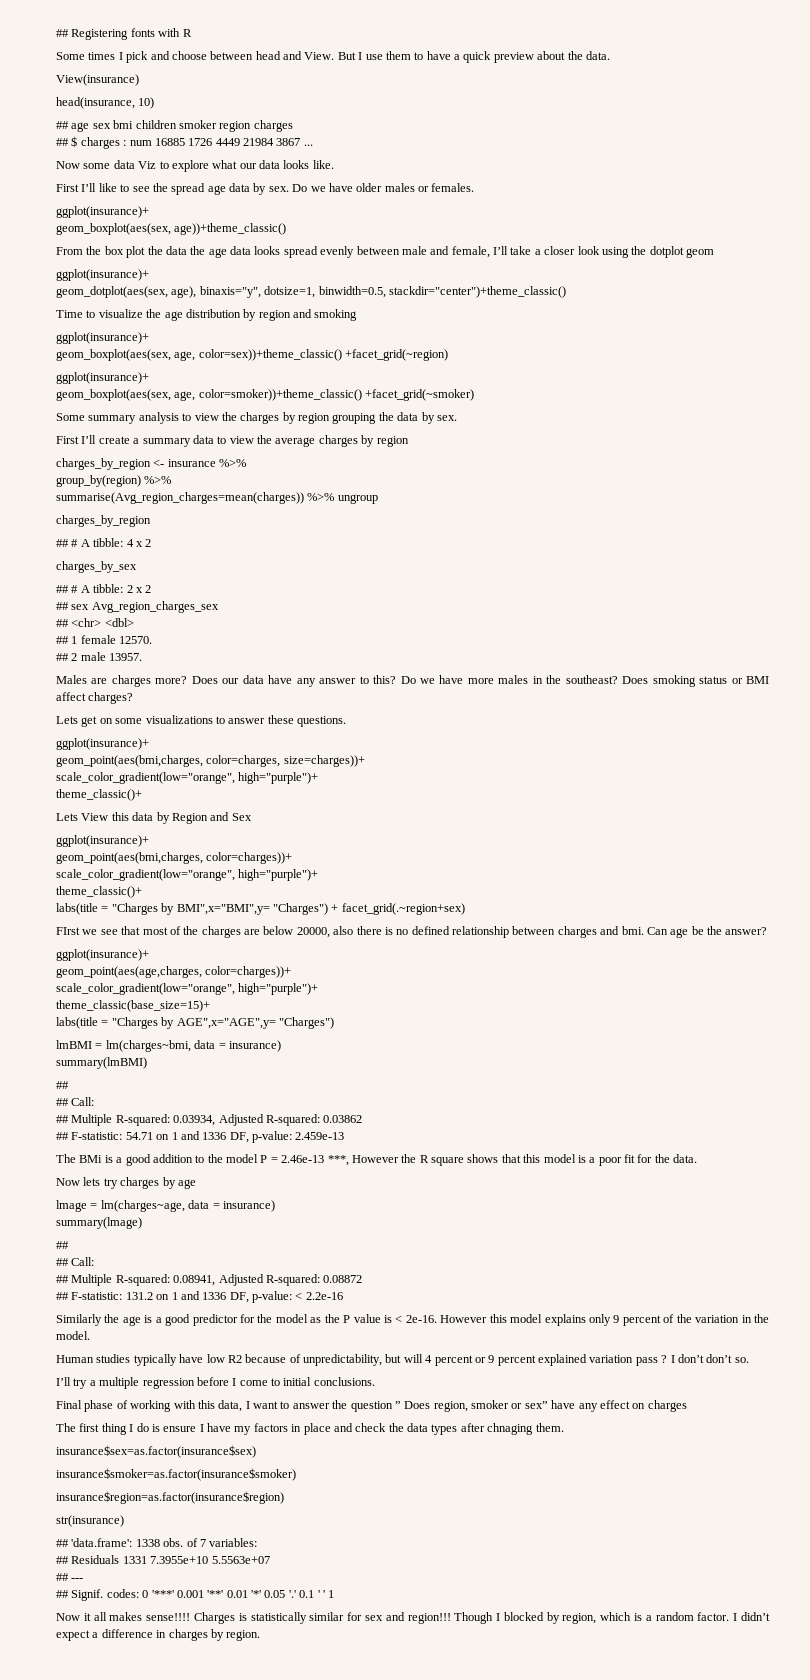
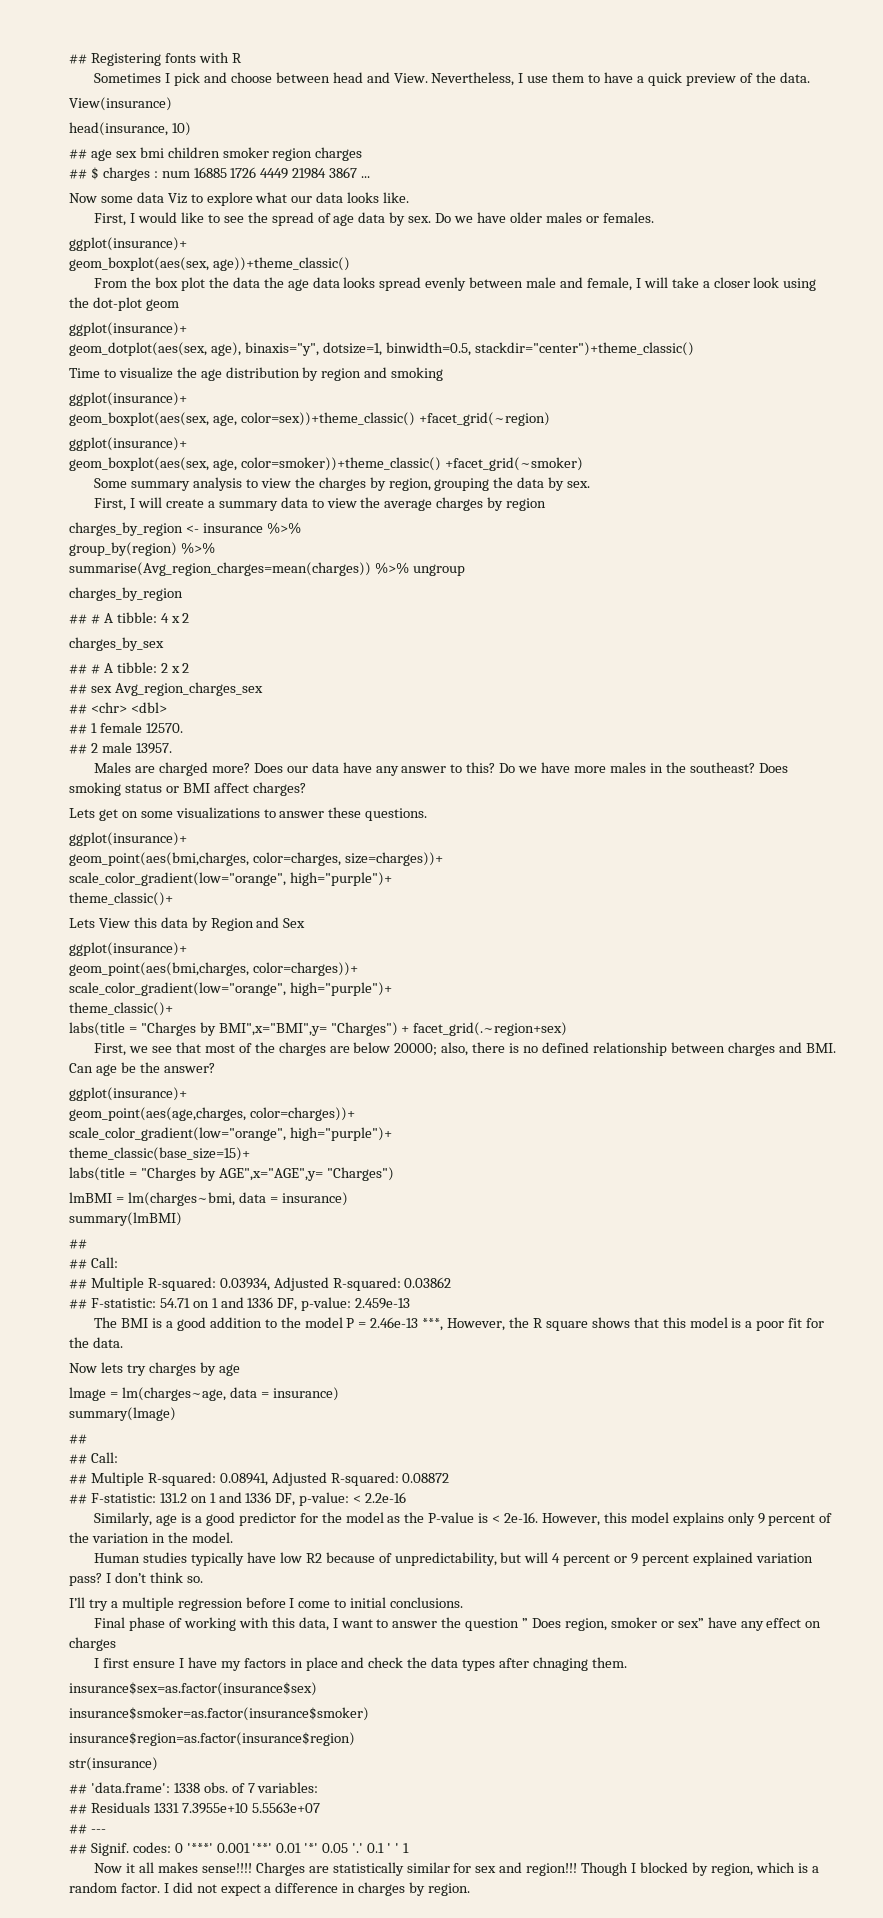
- Some times I pick and choose between head and View.
+ Sometimes I pick and choose between head and View.
- But I use them to have a quick preview about the data.
+ Nevertheless, I use them to have a quick preview of the data.
- First I’ll like to see the spread age data by sex.
+ First, I would like to see the spread of age data by sex.
- From the box plot the data the age data looks spread evenly between male and female, I’ll take a closer look using the dotplot geom
+ From the box plot the data the age data looks spread evenly between male and female, I will take a closer look using the dot-plot geom
- Some summary analysis to view the charges by region grouping the data by sex.
+ Some summary analysis to view the charges by region, grouping the data by sex.
- First I’ll create a summary data to view the average charges by region
+ First, I will create a summary data to view the average charges by region
- Males are charges more?
+ Males are charged more?
- FIrst we see that most of the charges are below 20000, also there is no defined relationship between charges and bmi. Can age be the answer?
+ First, we see that most of the charges are below 20000; also, there is no defined relationship between charges and BMI. Can age be the answer?
- The BMi is a good addition to the model P = 2.46e-13 ***, However the R square shows that this model is a poor fit for the data.
+ The BMI is a good addition to the model P = 2.46e-13 ***, However, the R square shows that this model is a poor fit for the data.
- Similarly the age is a good predictor for the model as the P value is < 2e-16.
+ Similarly, age is a good predictor for the model as the P-value is < 2e-16.
- However this model explains only 9 percent of the variation in the model.
+ However, this model explains only 9 percent of the variation in the model.
- Human studies typically have low R2 because of unpredictability, but will 4 percent or 9 percent explained variation pass ?
+ Human studies typically have low R2 because of unpredictability, but will 4 percent or 9 percent explained variation pass?
- I don’t don’t so.
+ I don’t think so.
- The first thing I do is ensure I have my factors in place and check the data types after chnaging them.
+ I first ensure I have my factors in place and check the data types after chnaging them.
- Charges is statistically similar for sex and region!!!
+ Charges are statistically similar for sex and region!!!
- I didn’t expect a difference in charges by region.
+ I did not expect a difference in charges by region.

